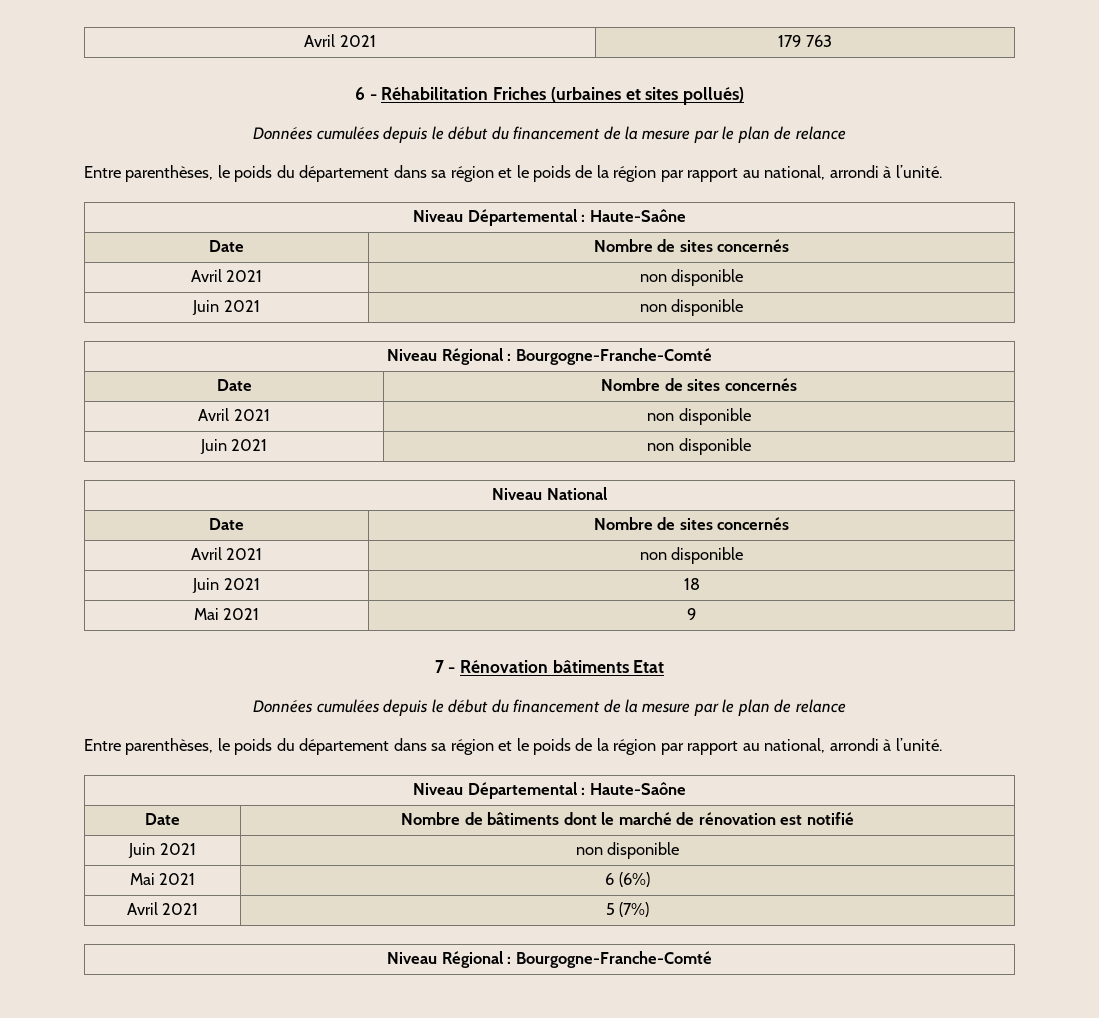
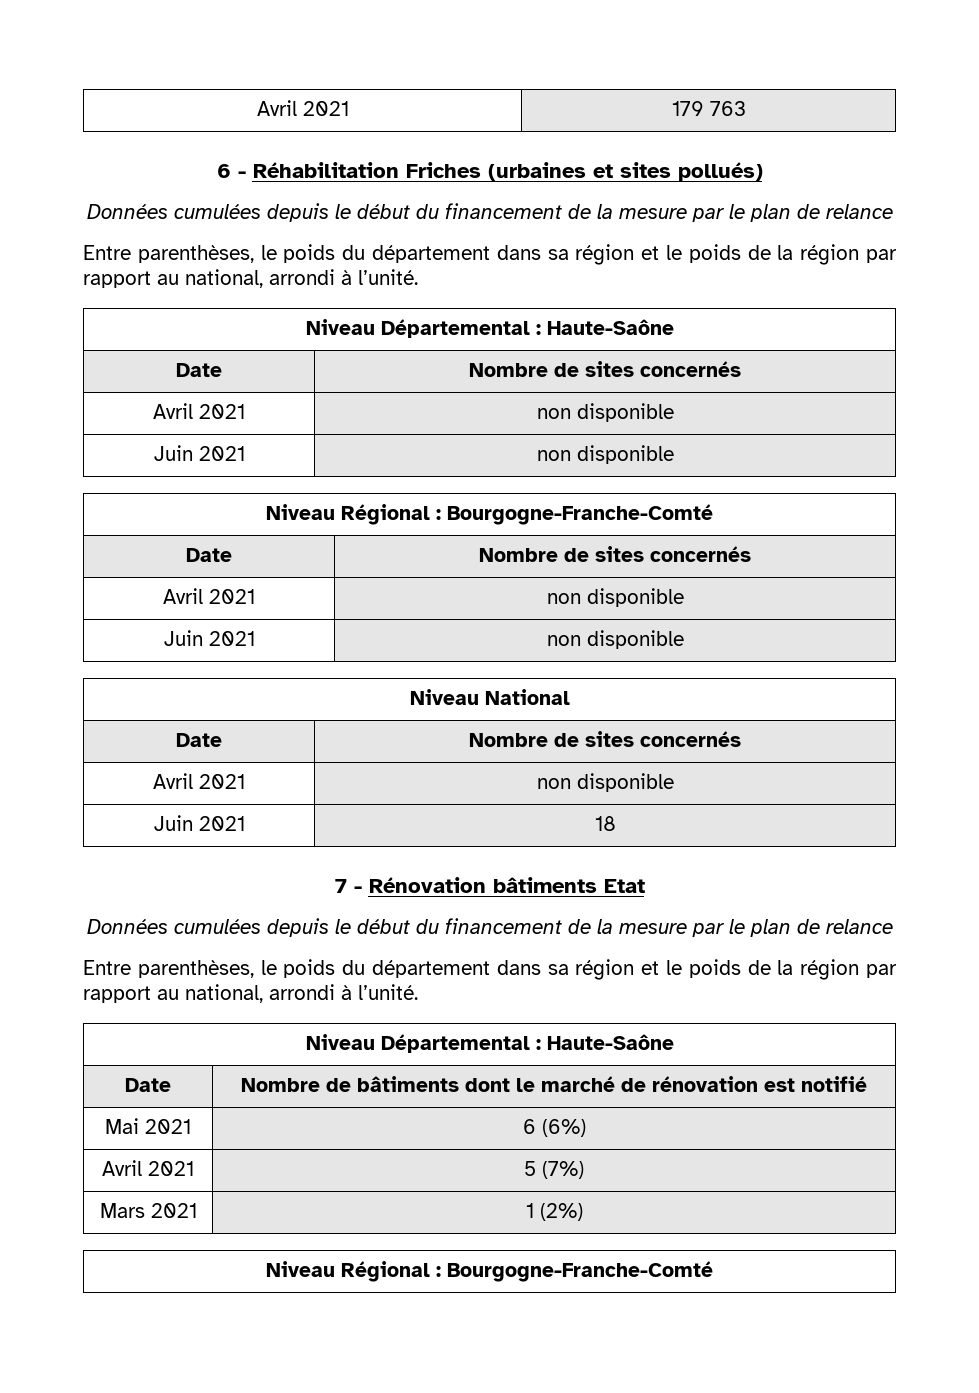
- Mai 2021 | 9
  Date | Nombre de bâtiments dont le marché de rénovation est notifié
- Juin 2021 | non disponible
+ Mars 2021 | 1 (2%)

